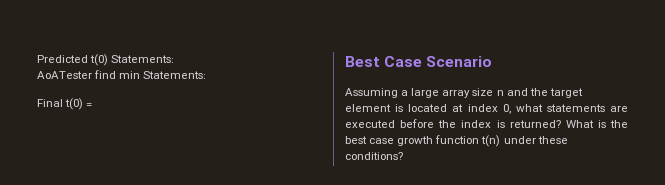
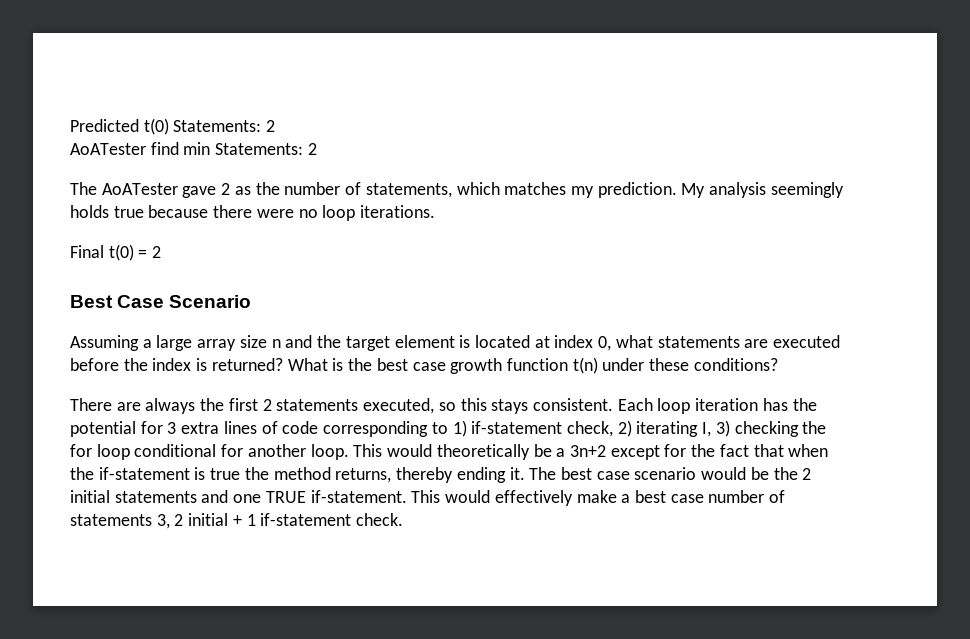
- Predicted t(0) Statements:
+ Predicted t(0) Statements: 2
- AoATester find min Statements:
+ AoATester find min Statements: 2
+ The AoATester gave 2 as the number of statements, which matches my prediction. My analysis seemingly holds true because there were no loop iterations.
- Final t(0) =
+ Final t(0) = 2
+ There are always the first 2 statements executed, so this stays consistent. Each loop iteration has the potential for 3 extra lines of code corresponding to 1) if-statement check, 2) iterating I, 3) checking the for loop conditional for another loop. This would theoretically be a 3n+2 except for the fact that when the if-statement is true the method returns, thereby ending it. The best case scenario would be the 2 initial statements and one TRUE if-statement. This would effectively make a best case number of statements 3, 2 initial + 1 if-statement check.

